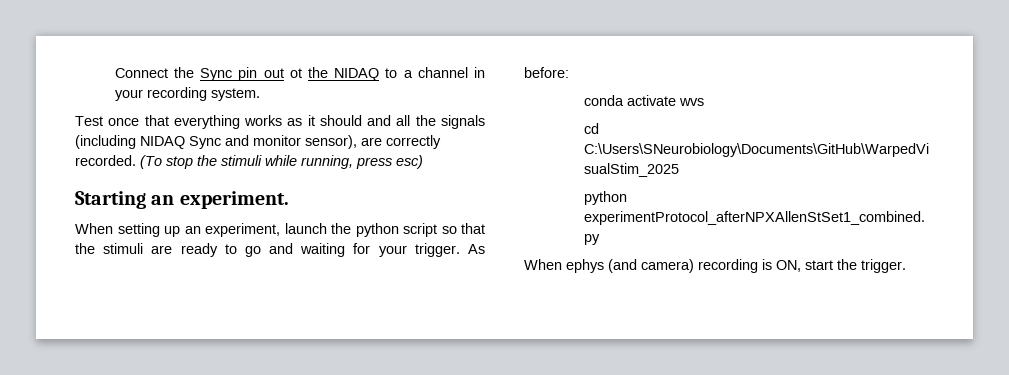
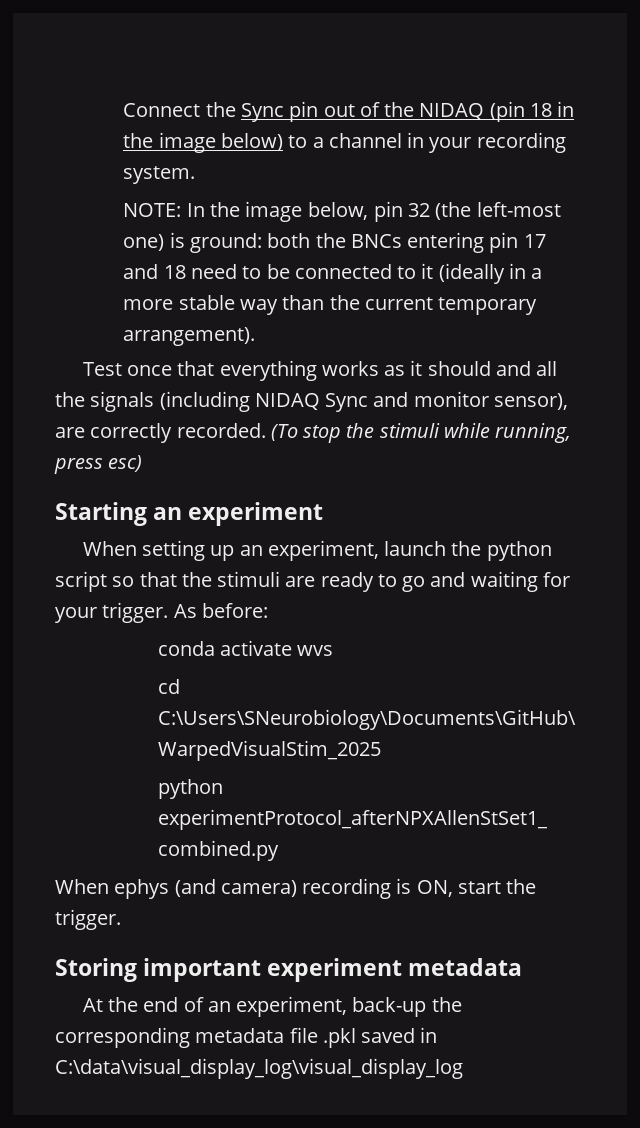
- Connect the Sync pin out ot the NIDAQ to a channel in your recording system.
+ Connect the Sync pin out of the NIDAQ (pin 18 in the image below) to a channel in your recording system.
+ NOTE: In the image below, pin 32 (the left-most one) is ground: both the BNCs entering pin 17 and 18 need to be connected to it (ideally in a more stable way than the current temporary arrangement).
- Starting an experiment.
+ Starting an experiment
+ Storing important experiment metadata
+ At the end of an experiment, back-up the corresponding metadata file .pkl saved in C:\data\visual_display_log\visual_display_log

